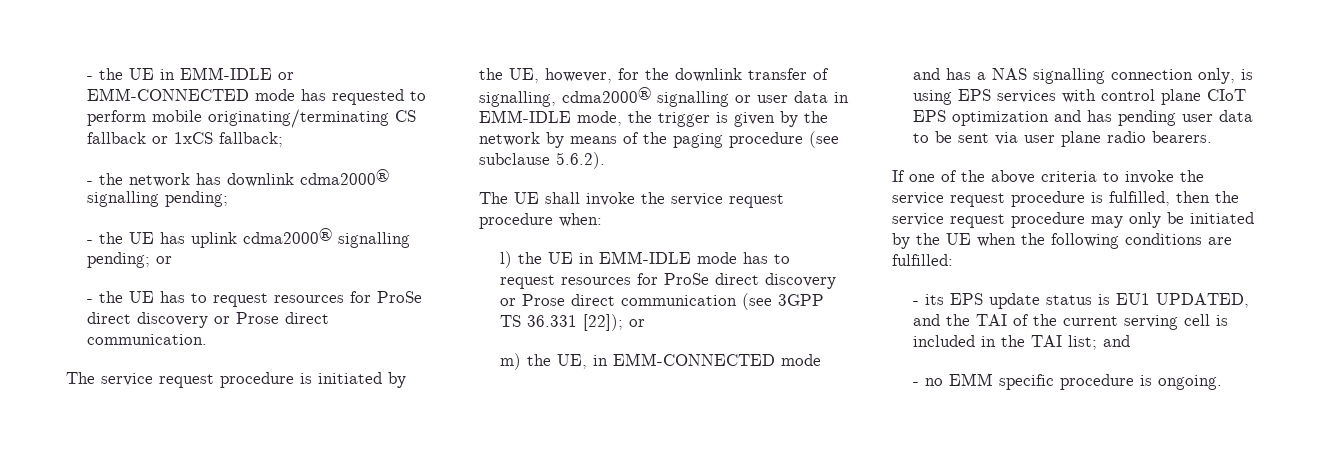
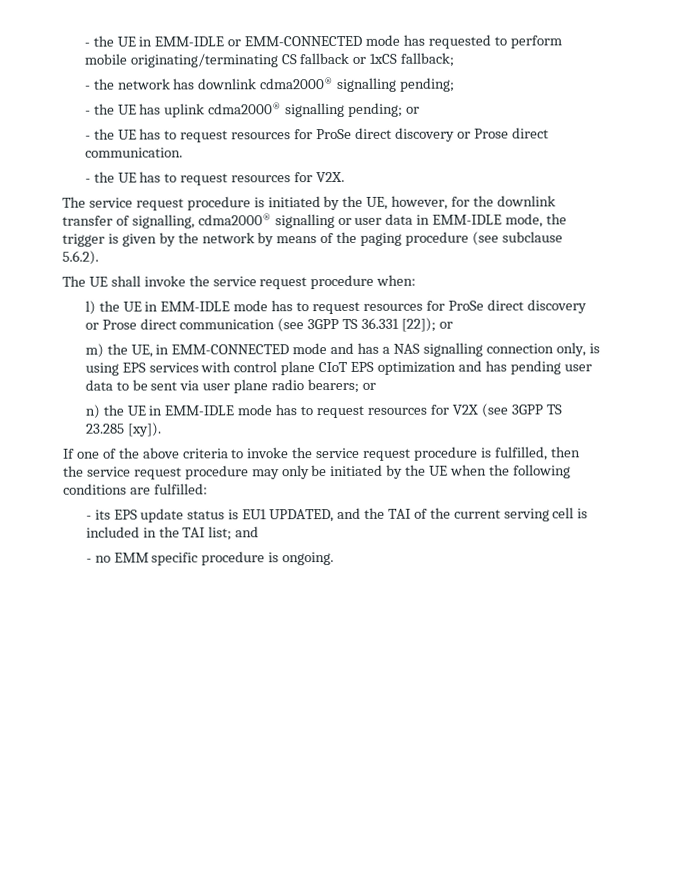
+ - the UE has to request resources for V2X.
- m) the UE, in EMM-CONNECTED mode and has a NAS signalling connection only, is using EPS services with control plane CIoT EPS optimization and has pending user data to be sent via user plane radio bearers.
+ m) the UE, in EMM-CONNECTED mode and has a NAS signalling connection only, is using EPS services with control plane CIoT EPS optimization and has pending user data to be sent via user plane radio bearers; or
+ n) the UE in EMM-IDLE mode has to request resources for V2X (see 3GPP TS 23.285 [xy]).

